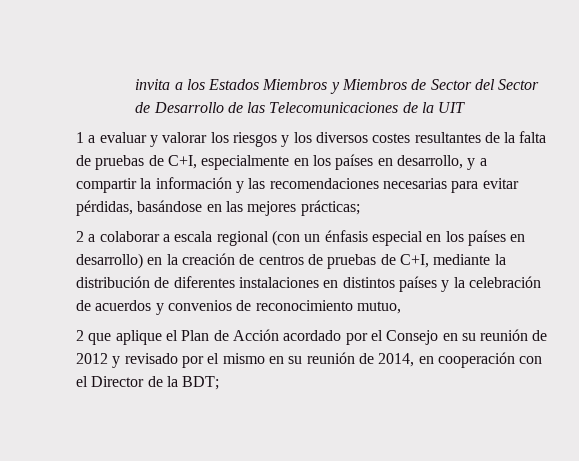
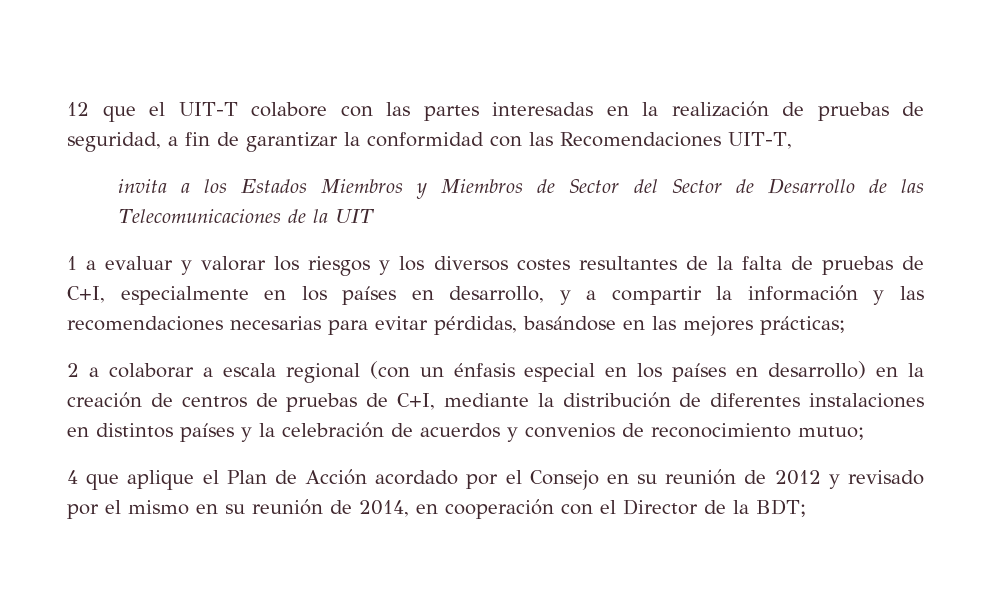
+ 12 que el UIT-T colabore con las partes interesadas en la realización de pruebas de seguridad, a fin de garantizar la conformidad con las Recomendaciones UIT-T,
- 2 a colaborar a escala regional (con un énfasis especial en los países en desarrollo) en la creación de centros de pruebas de C+I, mediante la distribución de diferentes instalaciones en distintos países y la celebración de acuerdos y convenios de reconocimiento mutuo,
- 2 que aplique el Plan de Acción acordado por el Consejo en su reunión de 2012 y revisado por el mismo en su reunión de 2014, en cooperación con el Director de la BDT;
+ 2 a colaborar a escala regional (con un énfasis especial en los países en desarrollo) en la creación de centros de pruebas de C+I, mediante la distribución de diferentes instalaciones en distintos países y la celebración de acuerdos y convenios de reconocimiento mutuo;
+ 4 que aplique el Plan de Acción acordado por el Consejo en su reunión de 2012 y revisado por el mismo en su reunión de 2014, en cooperación con el Director de la BDT;

